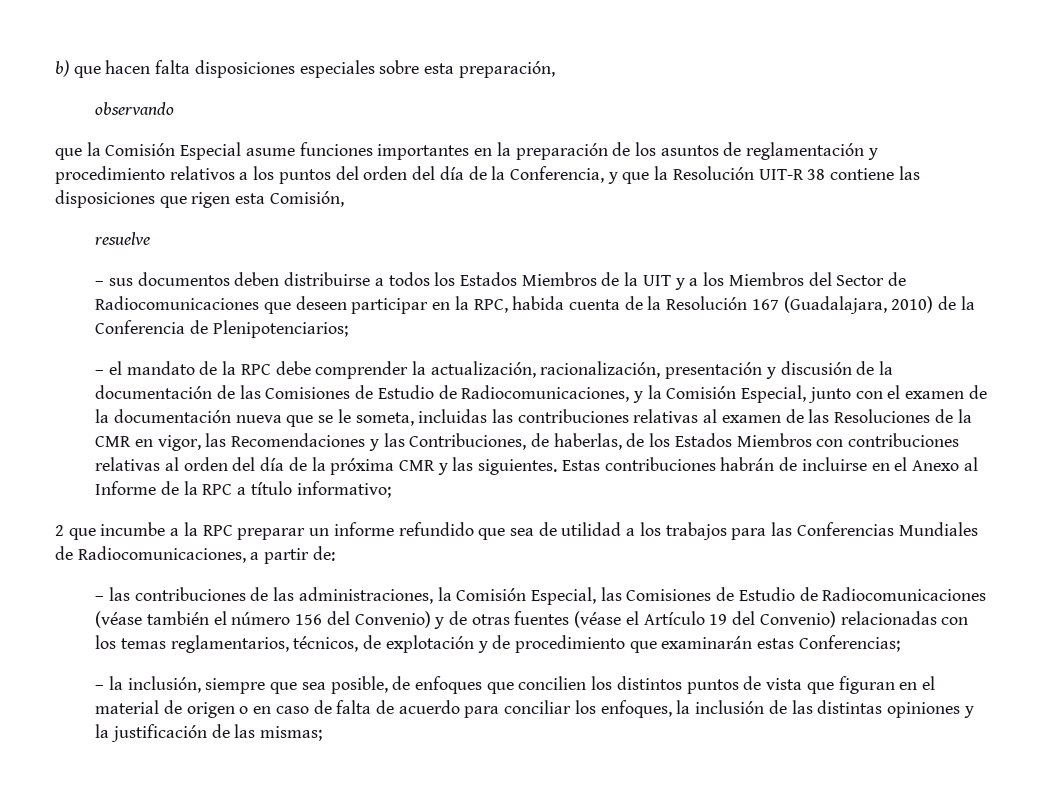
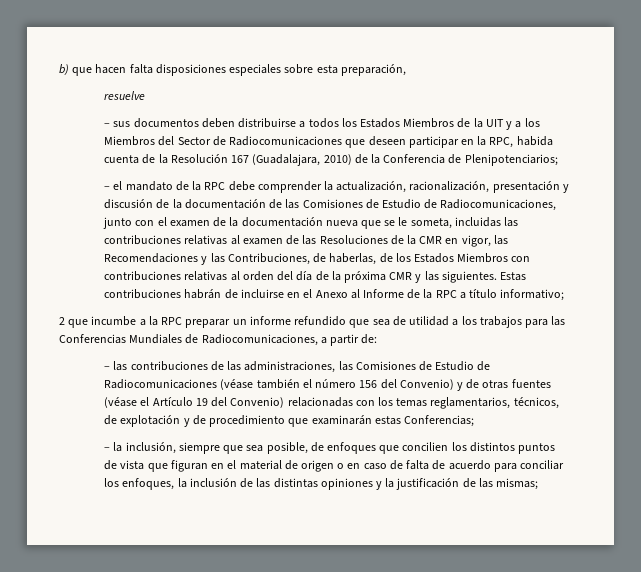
- observando
- que la Comisión Especial asume funciones importantes en la preparación de los asuntos de reglamentación y procedimiento relativos a los puntos del orden del día de la Conferencia, y que la Resolución UIT-R 38 contiene las disposiciones que rigen esta Comisión,
- – el mandato de la RPC debe comprender la actualización, racionalización, presentación y discusión de la documentación de las Comisiones de Estudio de Radiocomunicaciones, y la Comisión Especial, junto con el examen de la documentación nueva que se le someta, incluidas las contribuciones relativas al examen de las Resoluciones de la CMR en vigor, las Recomendaciones y las Contribuciones, de haberlas, de los Estados Miembros con contribuciones relativas al orden del día de la próxima CMR y las siguientes.
+ – el mandato de la RPC debe comprender la actualización, racionalización, presentación y discusión de la documentación de las Comisiones de Estudio de Radiocomunicaciones, junto con el examen de la documentación nueva que se le someta, incluidas las contribuciones relativas al examen de las Resoluciones de la CMR en vigor, las Recomendaciones y las Contribuciones, de haberlas, de los Estados Miembros con contribuciones relativas al orden del día de la próxima CMR y las siguientes.
- – las contribuciones de las administraciones, la Comisión Especial, las Comisiones de Estudio de Radiocomunicaciones (véase también el número 156 del Convenio) y de otras fuentes (véase el Artículo 19 del Convenio) relacionadas con los temas reglamentarios, técnicos, de explotación y de procedimiento que examinarán estas Conferencias;
+ – las contribuciones de las administraciones, las Comisiones de Estudio de Radiocomunicaciones (véase también el número 156 del Convenio) y de otras fuentes (véase el Artículo 19 del Convenio) relacionadas con los temas reglamentarios, técnicos, de explotación y de procedimiento que examinarán estas Conferencias;

